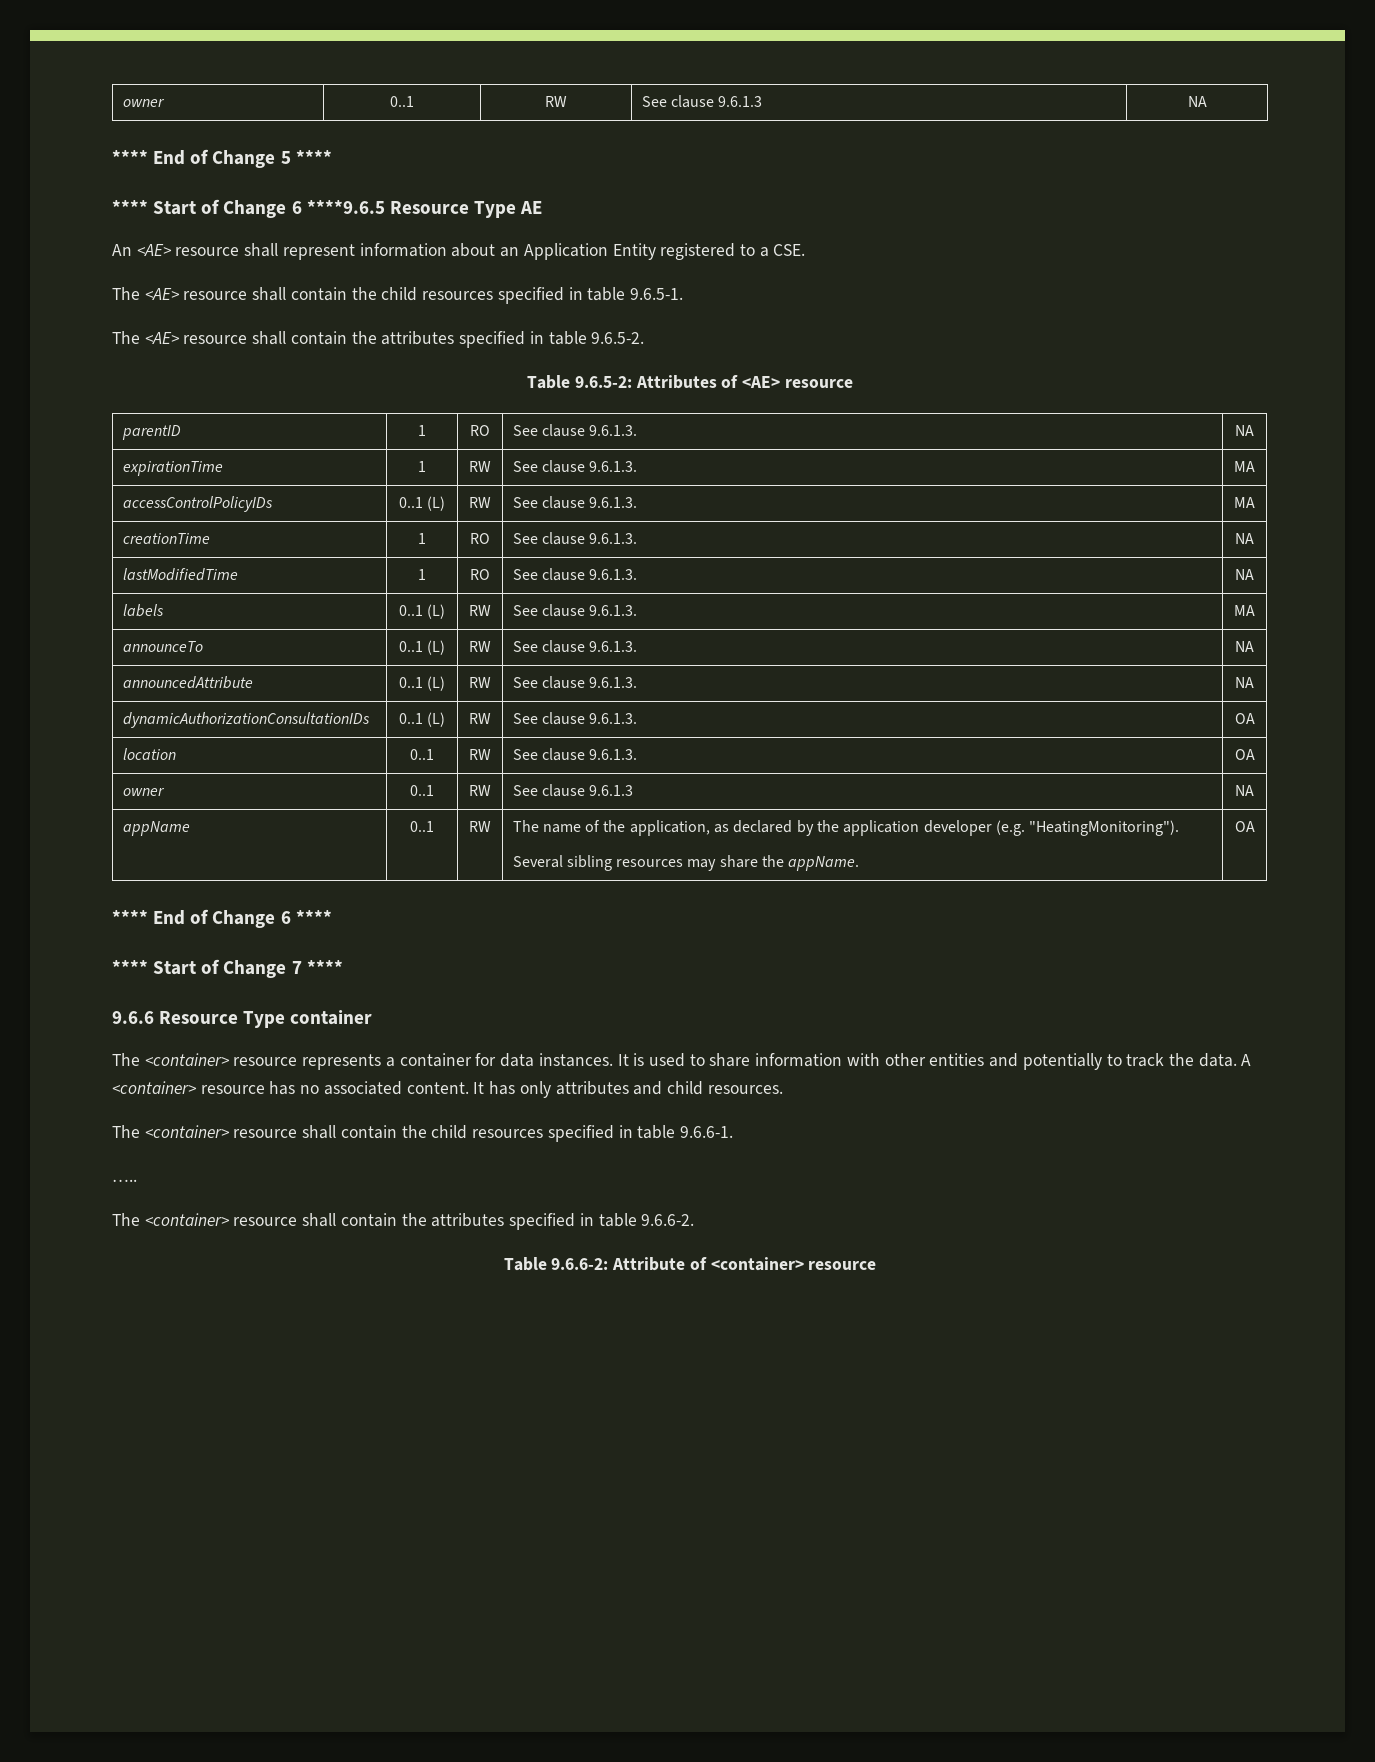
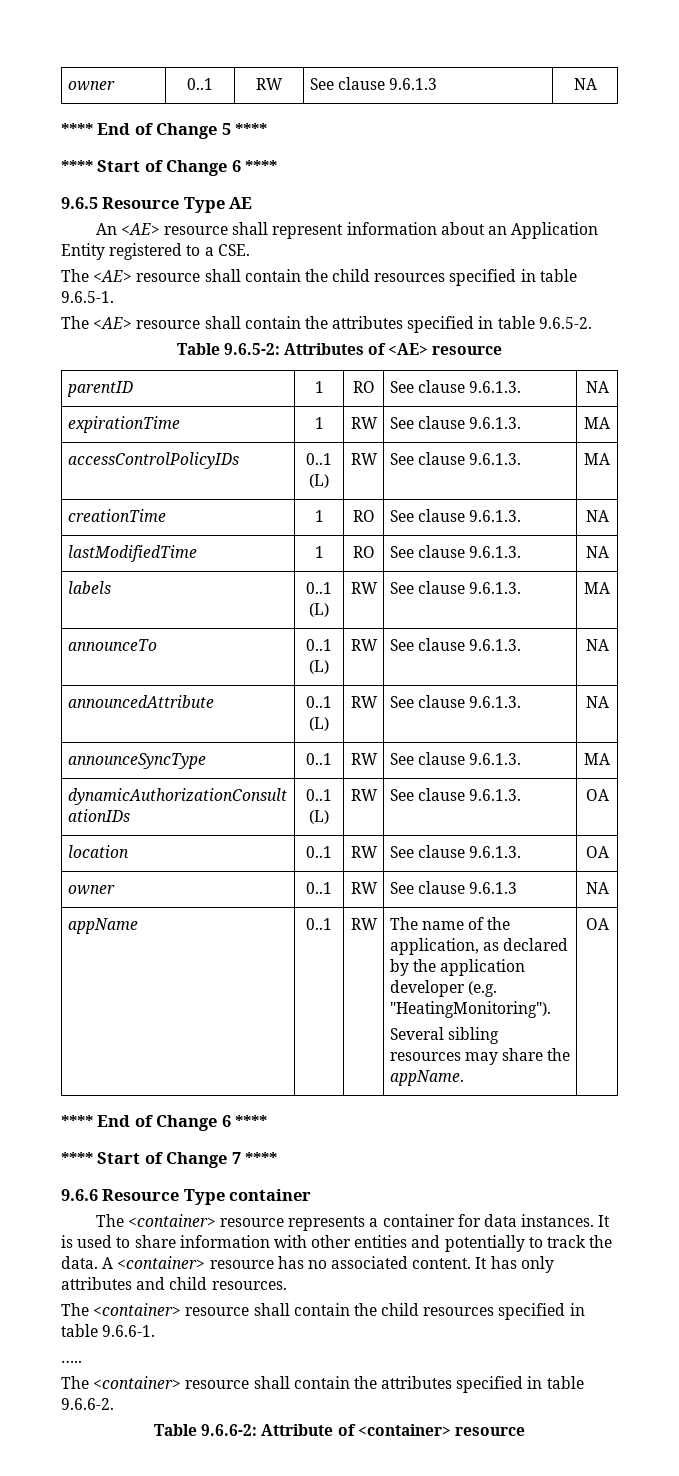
- **** Start of Change 6 ****9.6.5 Resource Type AE
+ **** Start of Change 6 ****
+ 9.6.5 Resource Type AE
+ announceSyncType | 0..1 | RW | See clause 9.6.1.3. | MA

